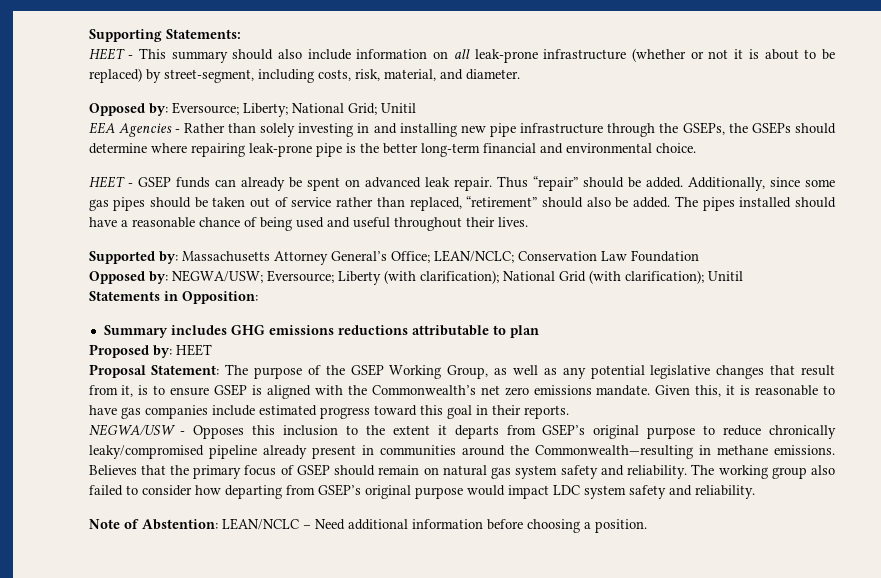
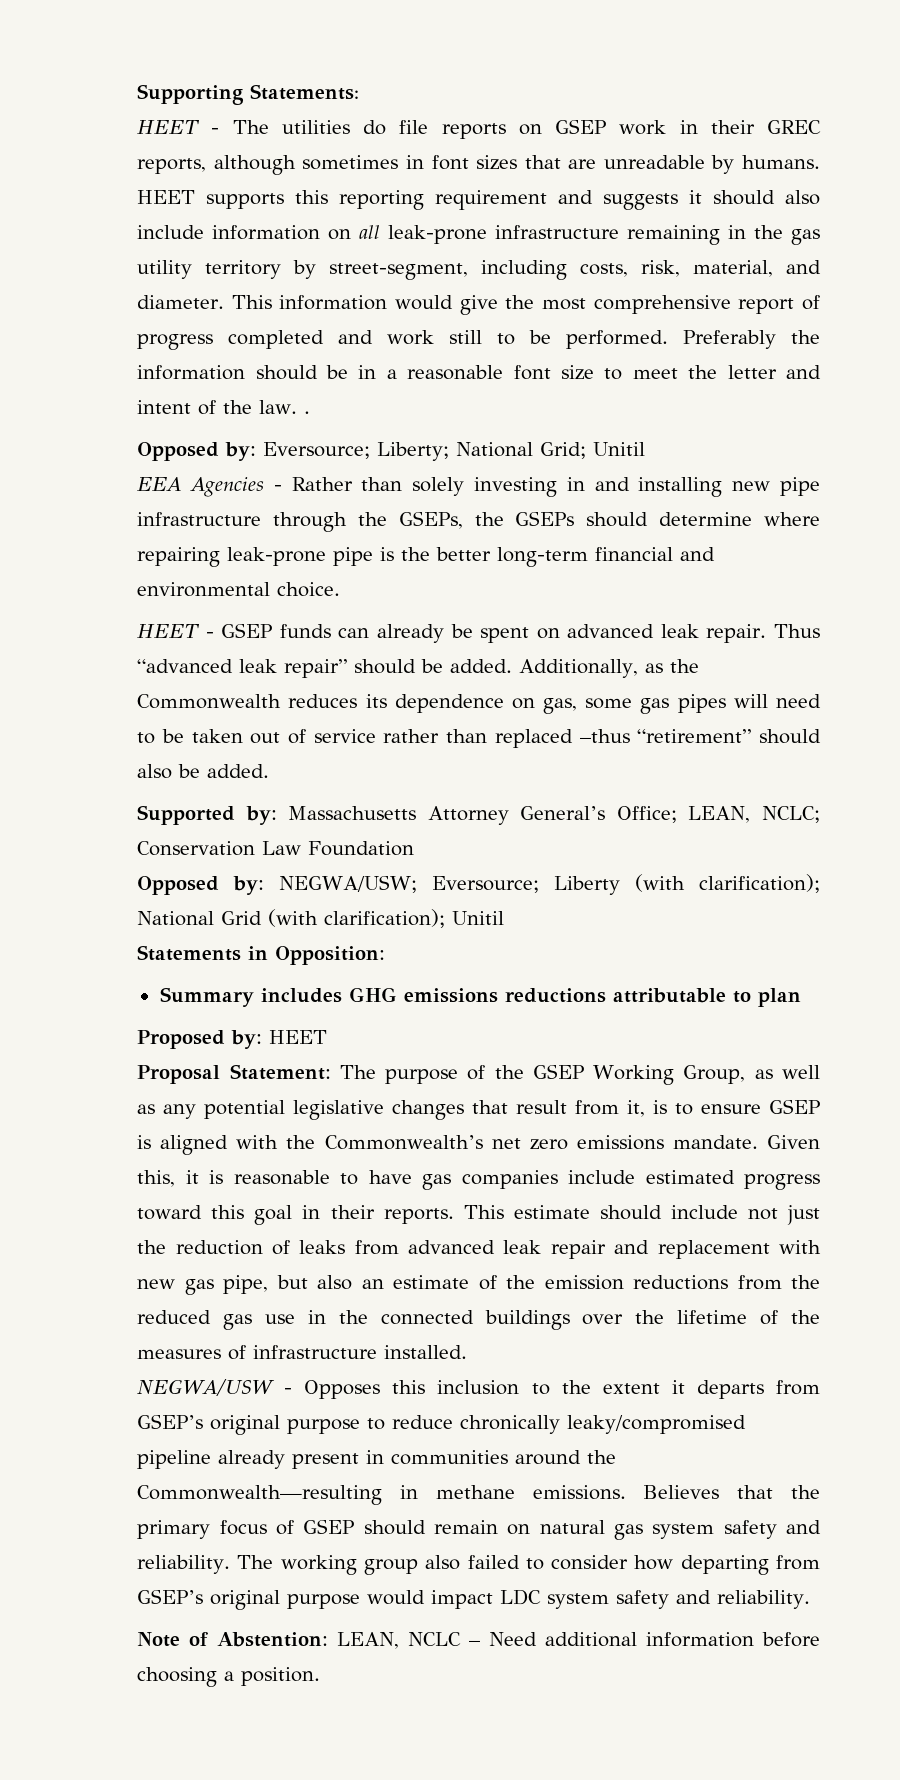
- HEET - This summary should also include information on all leak-prone infrastructure (whether or not it is about to be replaced) by street-segment, including costs, risk, material, and diameter.
+ HEET - The utilities do file reports on GSEP work in their GREC reports, although sometimes in font sizes that are unreadable by humans. HEET supports this reporting requirement and suggests it should also include information on all leak-prone infrastructure remaining in the gas utility territory by street-segment, including costs, risk, material, and diameter. This information would give the most comprehensive report of progress completed and work still to be performed. Preferably the information should be in a reasonable font size to meet the letter and intent of the law. .
- Thus “repair” should be added.
+ Thus “advanced leak repair” should be added.
- Additionally, since some gas pipes should be taken out of service rather than replaced, “retirement” should also be added. The pipes installed should have a reasonable chance of being used and useful throughout their lives.
+ Additionally, as the Commonwealth reduces its dependence on gas, some gas pipes will need to be taken out of service rather than replaced –thus “retirement” should also be added.
- Supported by: Massachusetts Attorney General’s Office; LEAN/NCLC; Conservation Law Foundation
+ Supported by: Massachusetts Attorney General’s Office; LEAN, NCLC; Conservation Law Foundation
+ This estimate should include not just the reduction of leaks from advanced leak repair and replacement with new gas pipe, but also an estimate of the emission reductions from the reduced gas use in the connected buildings over the lifetime of the measures of infrastructure installed.
- Note of Abstention: LEAN/NCLC – Need additional information before choosing a position.
+ Note of Abstention: LEAN, NCLC – Need additional information before choosing a position.

